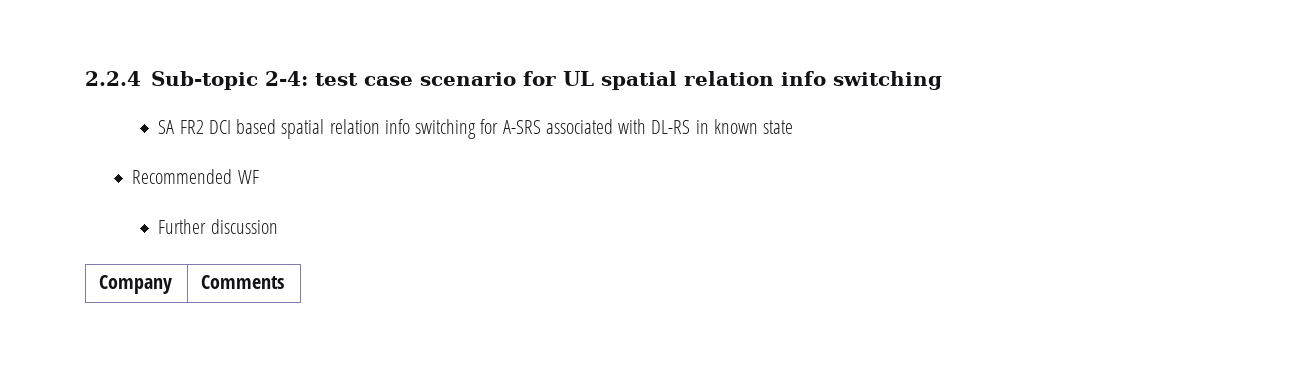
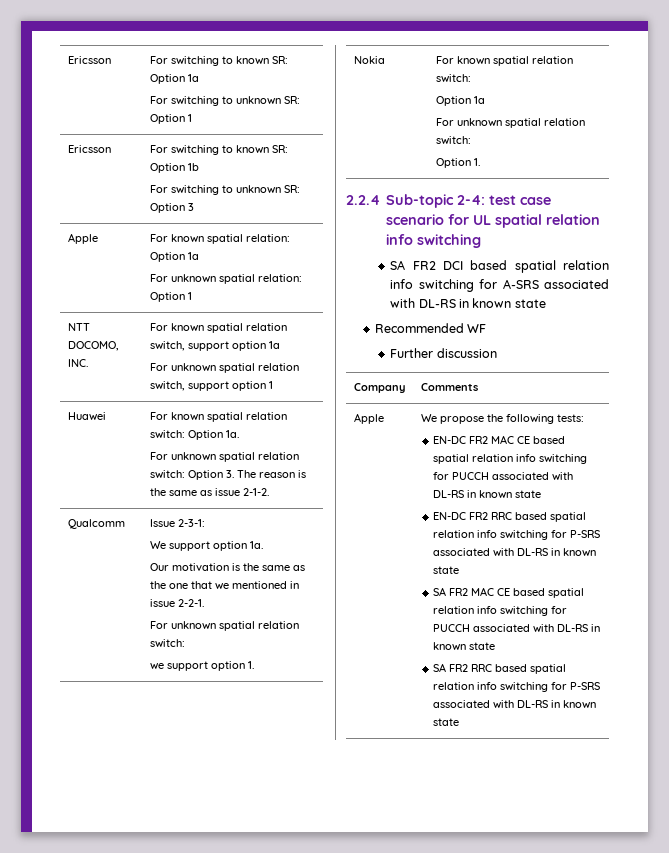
+ Ericsson | For switching to known SR: Option 1a
+ For switching to unknown SR: Option 1
+ Ericsson | For switching to known SR: Option 1b
+ For switching to unknown SR: Option 3
+ Apple | For known spatial relation: Option 1a
+ For unknown spatial relation: Option 1
+ NTT DOCOMO, INC. | For known spatial relation switch, support option 1a
+ For unknown spatial relation switch, support option 1
+ Huawei | For known spatial relation switch: Option 1a.
+ For unknown spatial relation switch: Option 3. The reason is the same as issue 2-1-2.
+ Qualcomm | Issue 2-3-1:
+ We support option 1a.
+ Our motivation is the same as the one that we mentioned in issue 2-2-1.
+ For unknown spatial relation switch:
+ we support option 1.
+ Nokia | For known spatial relation switch:
+ Option 1a
+ For unknown spatial relation switch:
+ Option 1.
+ Apple | We propose the following tests:
+ EN-DC FR2 MAC CE based spatial relation info switching for PUCCH associated with DL-RS in known state
+ EN-DC FR2 RRC based spatial relation info switching for P-SRS associated with DL-RS in known state
+ SA FR2 MAC CE based spatial relation info switching for PUCCH associated with DL-RS in known state
+ SA FR2 RRC based spatial relation info switching for P-SRS associated with DL-RS in known state

